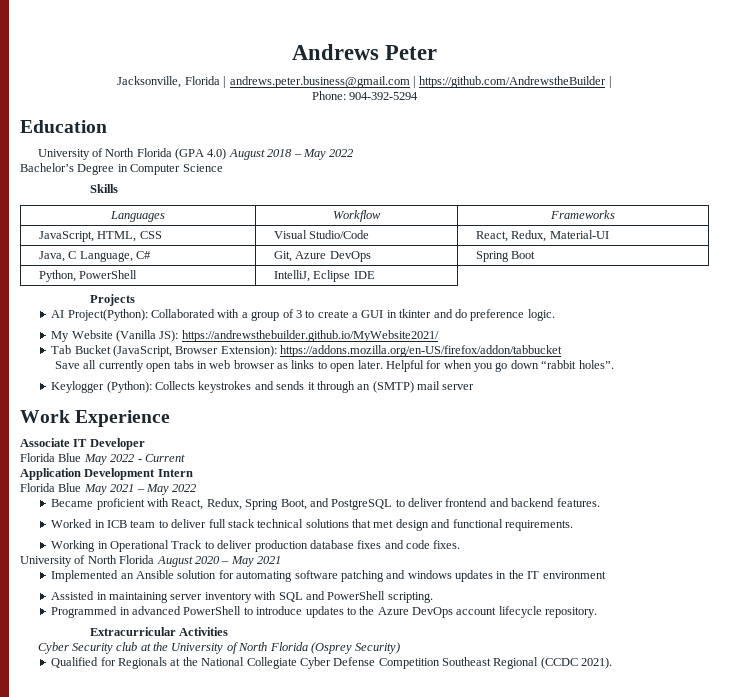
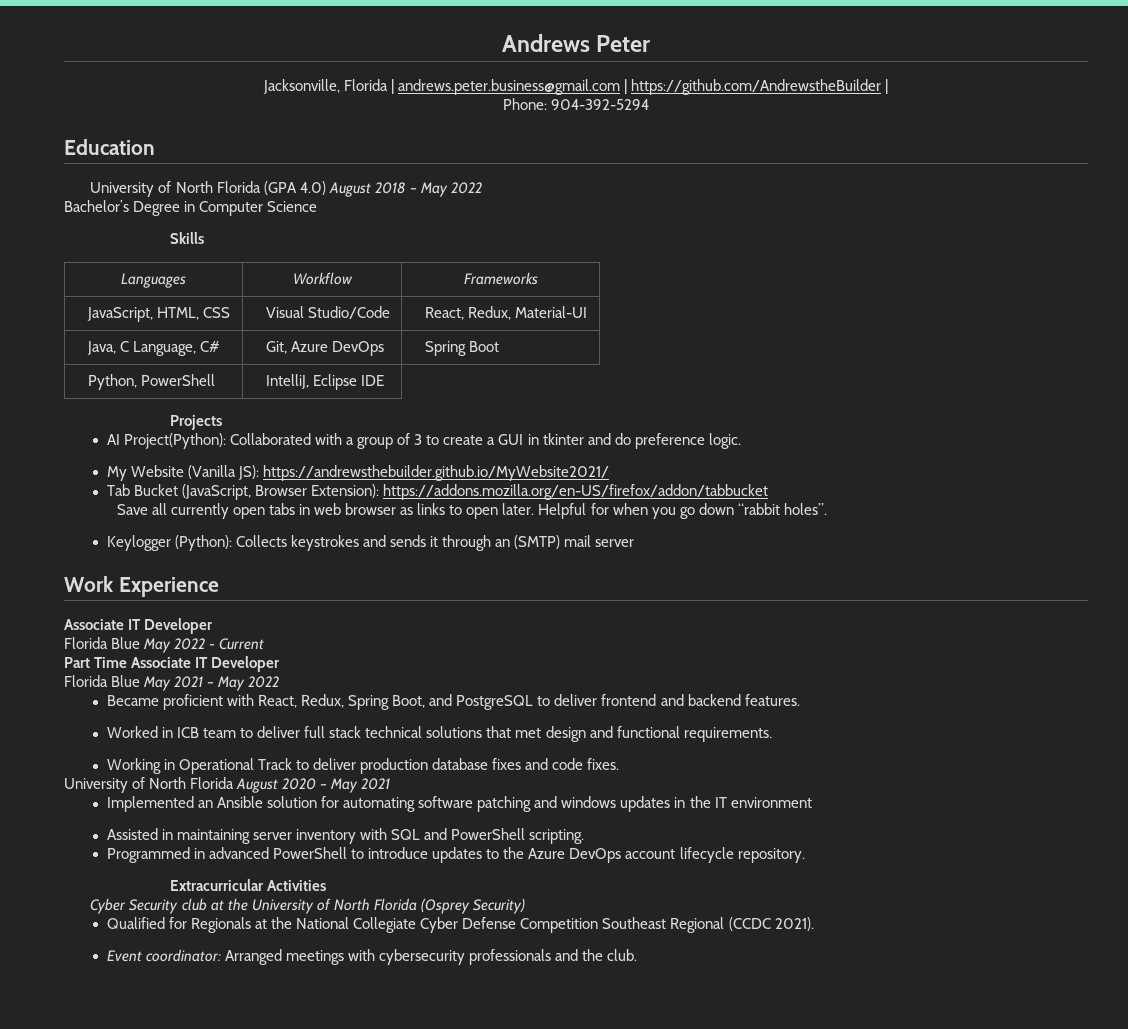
- Application Development Intern
+ Part Time Associate IT Developer
+ Event coordinator: Arranged meetings with cybersecurity professionals and the club.

